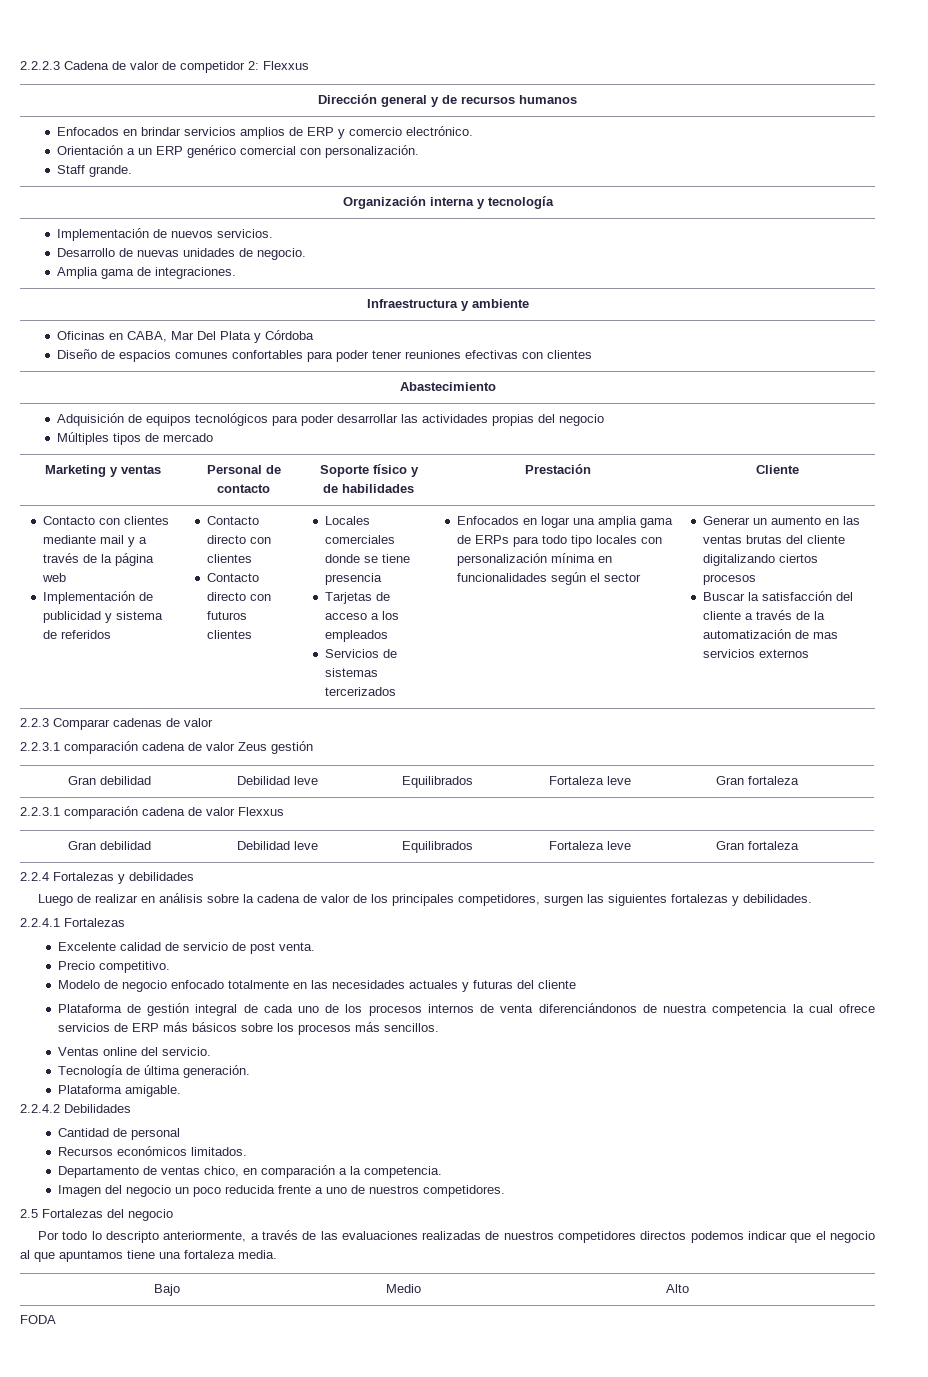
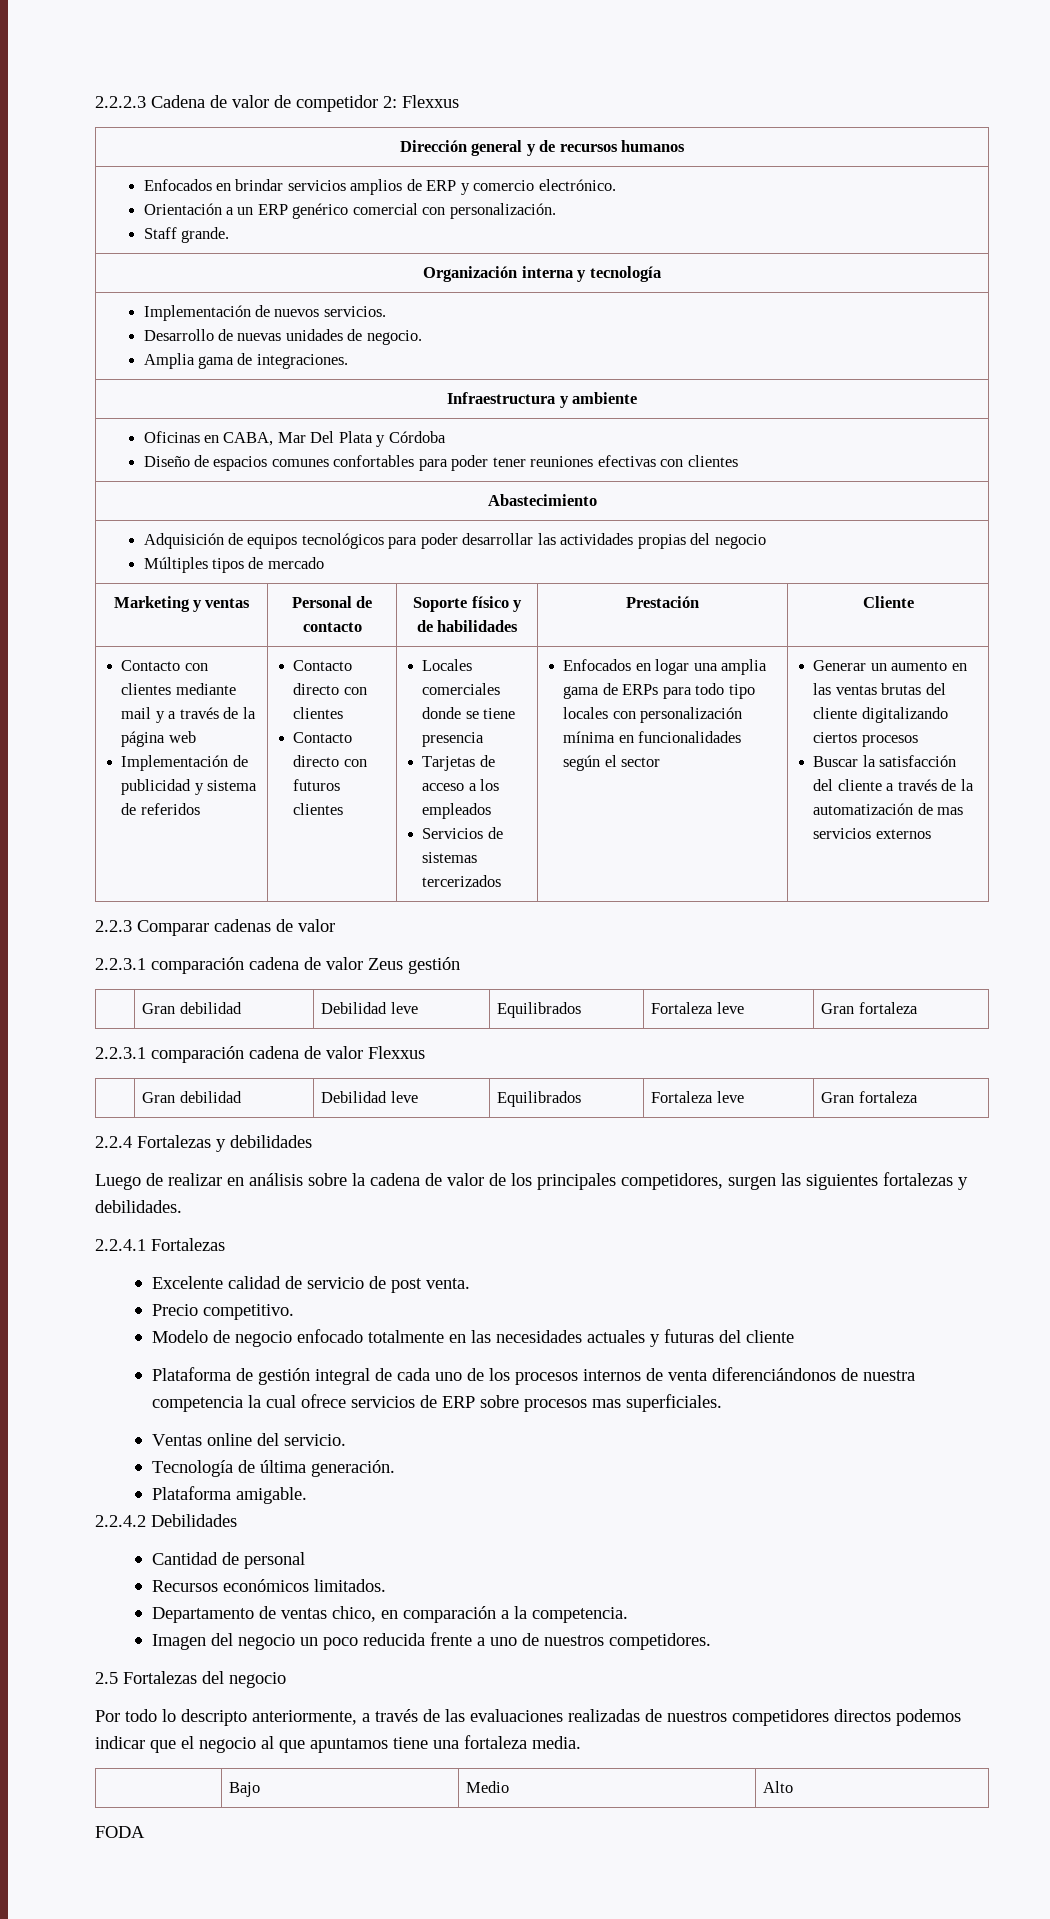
- Plataforma de gestión integral de cada uno de los procesos internos de venta diferenciándonos de nuestra competencia la cual ofrece servicios de ERP más básicos sobre los procesos más sencillos.
+ Plataforma de gestión integral de cada uno de los procesos internos de venta diferenciándonos de nuestra competencia la cual ofrece servicios de ERP sobre procesos mas superficiales.

